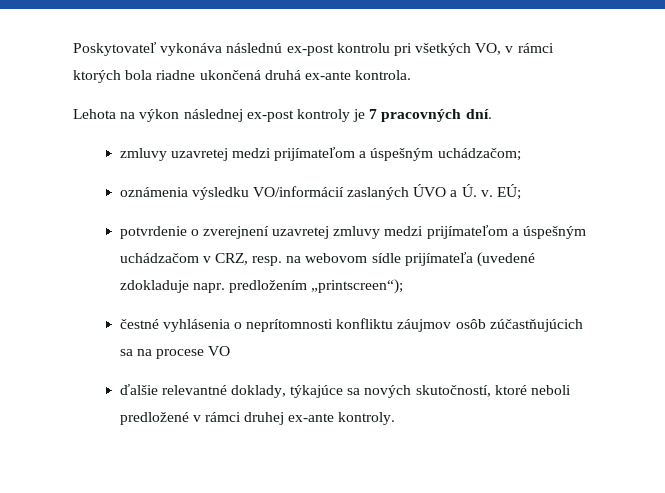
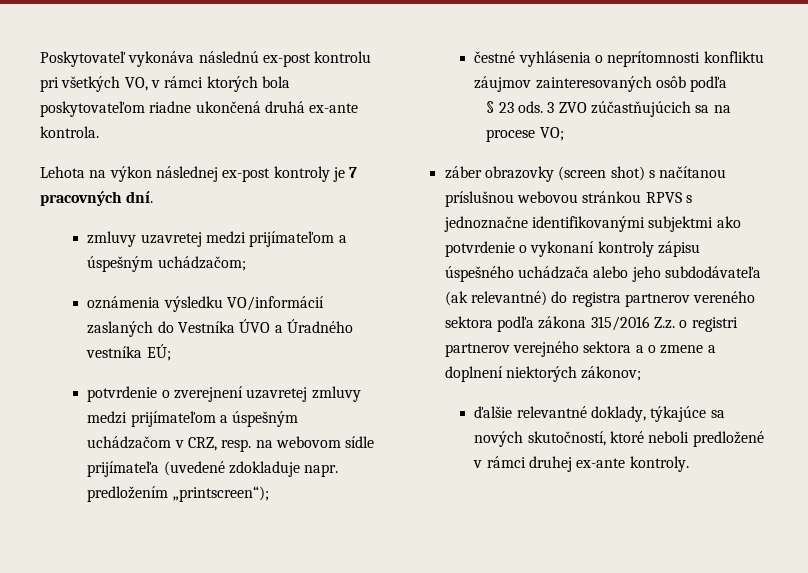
- Poskytovateľ vykonáva následnú ex-post kontrolu pri všetkých VO, v rámci ktorých bola riadne ukončená druhá ex-ante kontrola.
+ Poskytovateľ vykonáva následnú ex-post kontrolu pri všetkých VO, v rámci ktorých bola poskytovateľom riadne ukončená druhá ex-ante kontrola.
- oznámenia výsledku VO/informácií zaslaných ÚVO a Ú. v. EÚ;
+ oznámenia výsledku VO/informácií zaslaných do Vestníka ÚVO a Úradného vestníka EÚ;
- čestné vyhlásenia o neprítomnosti konfliktu záujmov osôb zúčastňujúcich sa na procese VO
+ čestné vyhlásenia o neprítomnosti konfliktu záujmov zainteresovaných osôb podľa
+ § 23 ods. 3 ZVO zúčastňujúcich sa na procese VO;
+ záber obrazovky (screen shot) s načítanou príslušnou webovou stránkou RPVS s jednoznačne identifikovanými subjektmi ako potvrdenie o vykonaní kontroly zápisu úspešného uchádzača alebo jeho subdodávateľa (ak relevantné) do registra partnerov vereného sektora podľa zákona 315/2016 Z.z. o registri partnerov verejného sektora a o zmene a doplnení niektorých zákonov;

